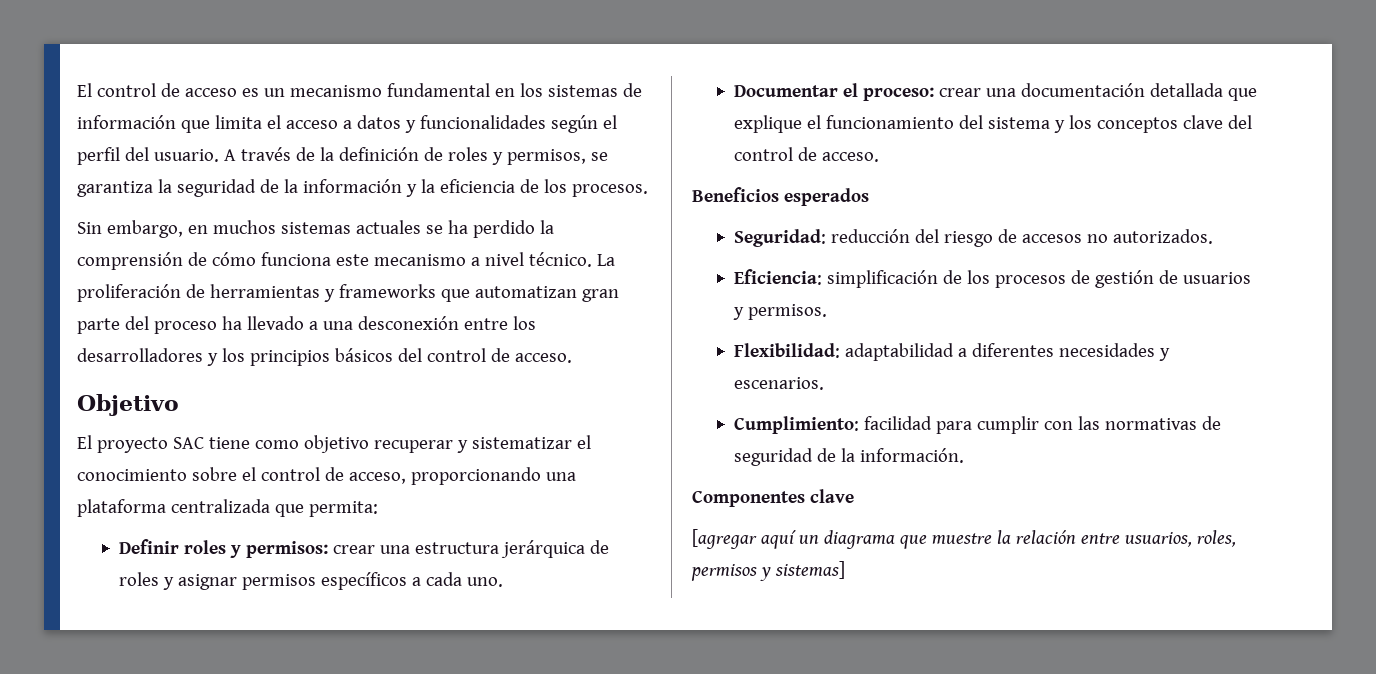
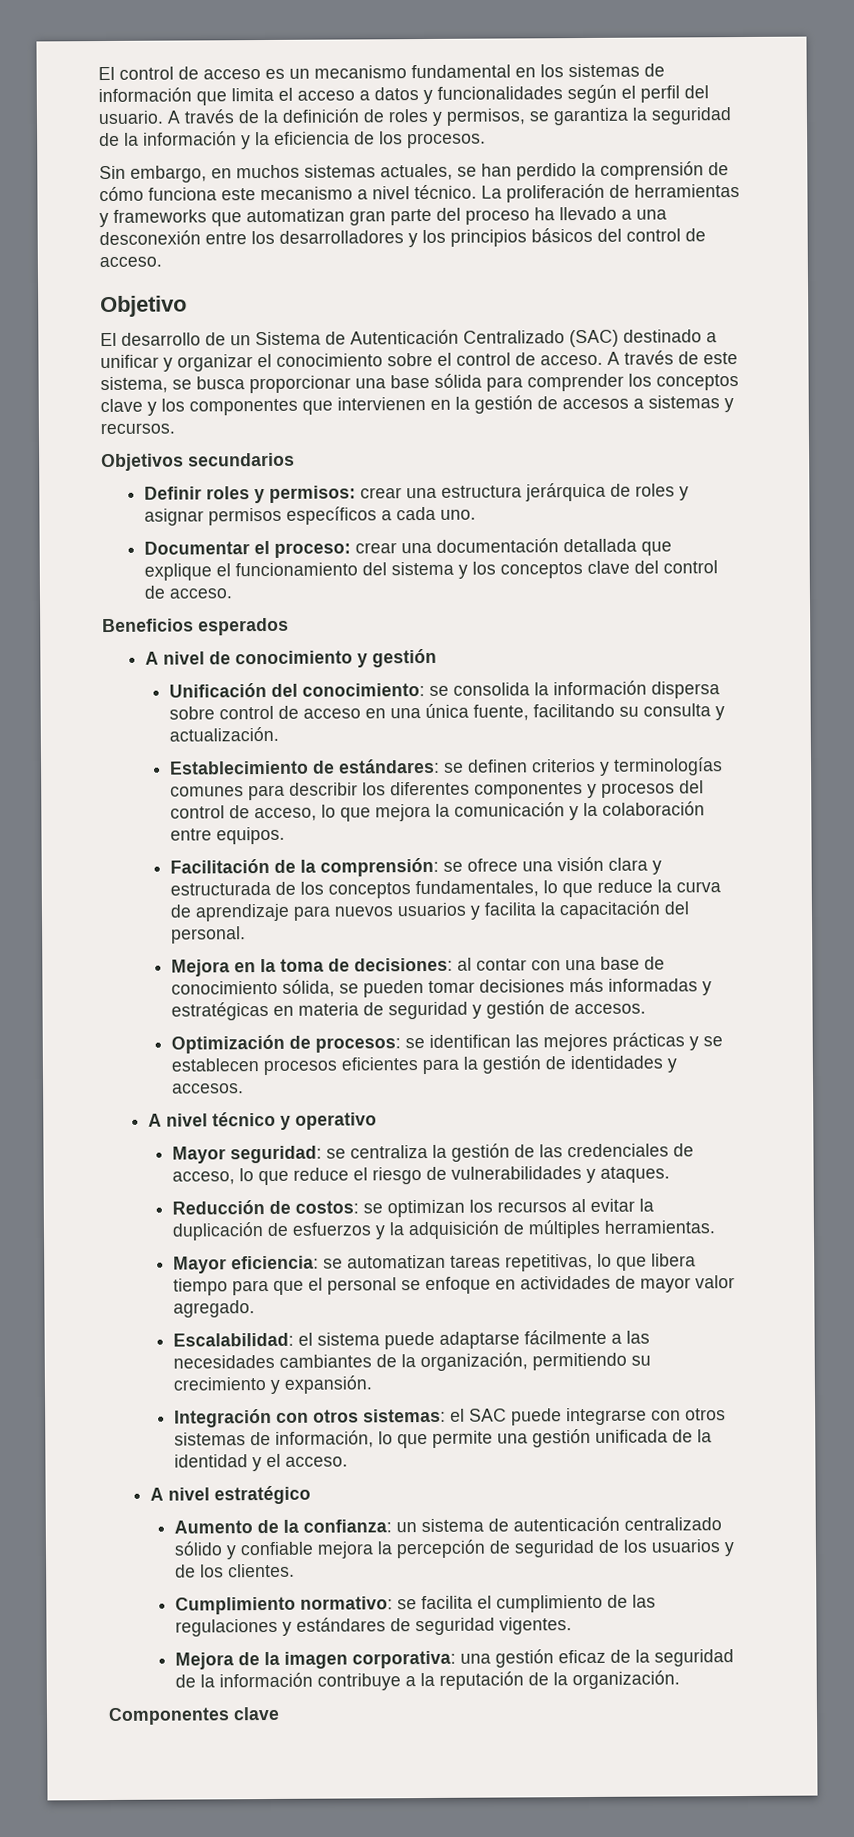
- Sin embargo, en muchos sistemas actuales se ha perdido la comprensión de cómo funciona este mecanismo a nivel técnico.
+ Sin embargo, en muchos sistemas actuales, se han perdido la comprensión de cómo funciona este mecanismo a nivel técnico.
- El proyecto SAC tiene como objetivo recuperar y sistematizar el conocimiento sobre el control de acceso, proporcionando una plataforma centralizada que permita:
+ El desarrollo de un Sistema de Autenticación Centralizado (SAC) destinado a unificar y organizar el conocimiento sobre el control de acceso. A través de este sistema, se busca proporcionar una base sólida para comprender los conceptos clave y los componentes que intervienen en la gestión de accesos a sistemas y recursos.
+ Objetivos secundarios
- Seguridad: reducción del riesgo de accesos no autorizados.
- Eficiencia: simplificación de los procesos de gestión de usuarios y permisos.
- Flexibilidad: adaptabilidad a diferentes necesidades y escenarios.
- Cumplimiento: facilidad para cumplir con las normativas de seguridad de la información.
+ A nivel de conocimiento y gestión
+ Unificación del conocimiento: se consolida la información dispersa sobre control de acceso en una única fuente, facilitando su consulta y actualización.
+ Establecimiento de estándares: se definen criterios y terminologías comunes para describir los diferentes componentes y procesos del control de acceso, lo que mejora la comunicación y la colaboración entre equipos.
+ Facilitación de la comprensión: se ofrece una visión clara y estructurada de los conceptos fundamentales, lo que reduce la curva de aprendizaje para nuevos usuarios y facilita la capacitación del personal.
+ Mejora en la toma de decisiones: al contar con una base de conocimiento sólida, se pueden tomar decisiones más informadas y estratégicas en materia de seguridad y gestión de accesos.
+ Optimización de procesos: se identifican las mejores prácticas y se establecen procesos eficientes para la gestión de identidades y accesos.
+ A nivel técnico y operativo
+ Mayor seguridad: se centraliza la gestión de las credenciales de acceso, lo que reduce el riesgo de vulnerabilidades y ataques.
+ Reducción de costos: se optimizan los recursos al evitar la duplicación de esfuerzos y la adquisición de múltiples herramientas.
+ Mayor eficiencia: se automatizan tareas repetitivas, lo que libera tiempo para que el personal se enfoque en actividades de mayor valor agregado.
+ Escalabilidad: el sistema puede adaptarse fácilmente a las necesidades cambiantes de la organización, permitiendo su crecimiento y expansión.
+ Integración con otros sistemas: el SAC puede integrarse con otros sistemas de información, lo que permite una gestión unificada de la identidad y el acceso.
+ A nivel estratégico
+ Aumento de la confianza: un sistema de autenticación centralizado sólido y confiable mejora la percepción de seguridad de los usuarios y de los clientes.
+ Cumplimiento normativo: se facilita el cumplimiento de las regulaciones y estándares de seguridad vigentes.
+ Mejora de la imagen corporativa: una gestión eficaz de la seguridad de la información contribuye a la reputación de la organización.
  Componentes clave
- [agregar aquí un diagrama que muestre la relación entre usuarios, roles, permisos y sistemas]

